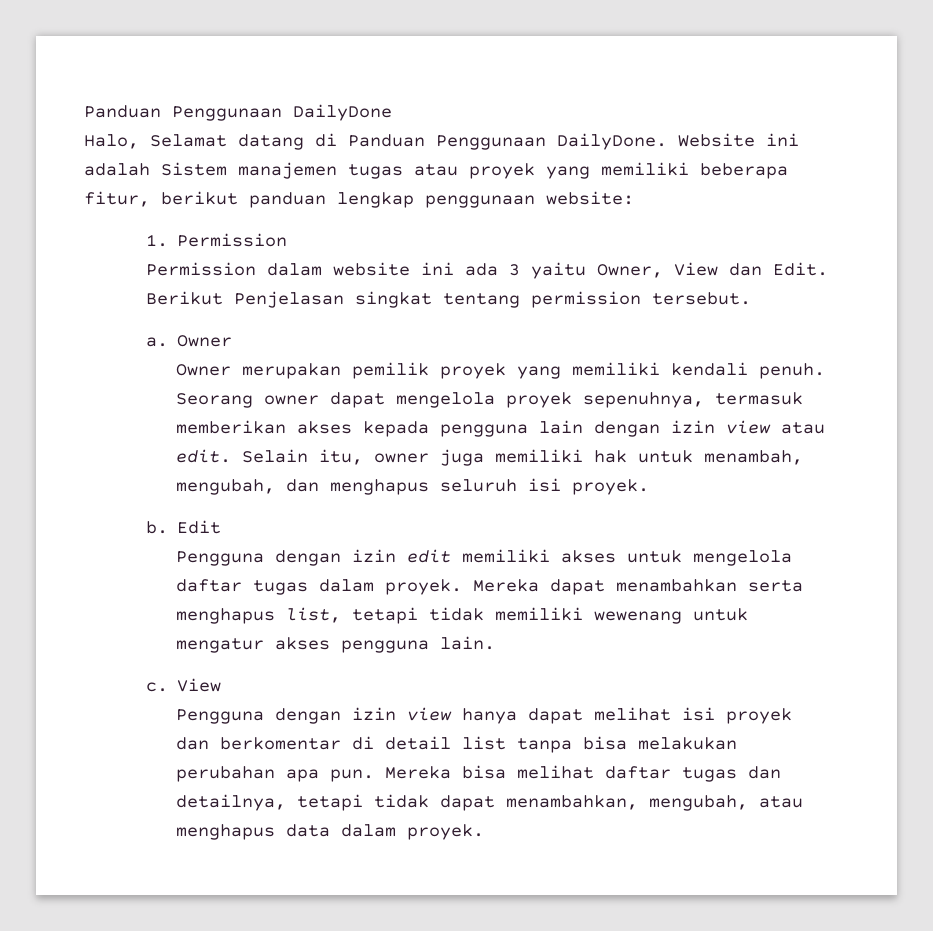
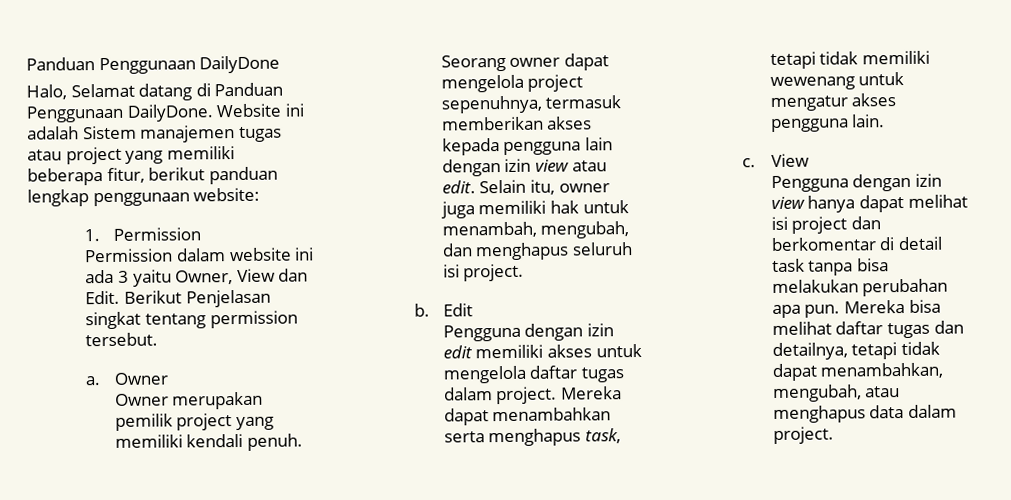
- Website ini adalah Sistem manajemen tugas atau proyek yang memiliki beberapa fitur, berikut panduan lengkap penggunaan website:
+ Website ini adalah Sistem manajemen tugas atau project yang memiliki beberapa fitur, berikut panduan lengkap penggunaan website:
- Owner merupakan pemilik proyek yang memiliki kendali penuh.
+ Owner merupakan pemilik project yang memiliki kendali penuh.
- Seorang owner dapat mengelola proyek sepenuhnya, termasuk memberikan akses kepada pengguna lain dengan izin view atau edit.
+ Seorang owner dapat mengelola project sepenuhnya, termasuk memberikan akses kepada pengguna lain dengan izin view atau edit.
- Selain itu, owner juga memiliki hak untuk menambah, mengubah, dan menghapus seluruh isi proyek.
+ Selain itu, owner juga memiliki hak untuk menambah, mengubah, dan menghapus seluruh isi project.
- Pengguna dengan izin edit memiliki akses untuk mengelola daftar tugas dalam proyek.
+ Pengguna dengan izin edit memiliki akses untuk mengelola daftar tugas dalam project.
- Mereka dapat menambahkan serta menghapus list, tetapi tidak memiliki wewenang untuk mengatur akses pengguna lain.
+ Mereka dapat menambahkan serta menghapus task, tetapi tidak memiliki wewenang untuk mengatur akses pengguna lain.
- Pengguna dengan izin view hanya dapat melihat isi proyek dan berkomentar di detail list tanpa bisa melakukan perubahan apa pun.
+ Pengguna dengan izin view hanya dapat melihat isi project dan berkomentar di detail task tanpa bisa melakukan perubahan apa pun.
- Mereka bisa melihat daftar tugas dan detailnya, tetapi tidak dapat menambahkan, mengubah, atau menghapus data dalam proyek.
+ Mereka bisa melihat daftar tugas dan detailnya, tetapi tidak dapat menambahkan, mengubah, atau menghapus data dalam project.

